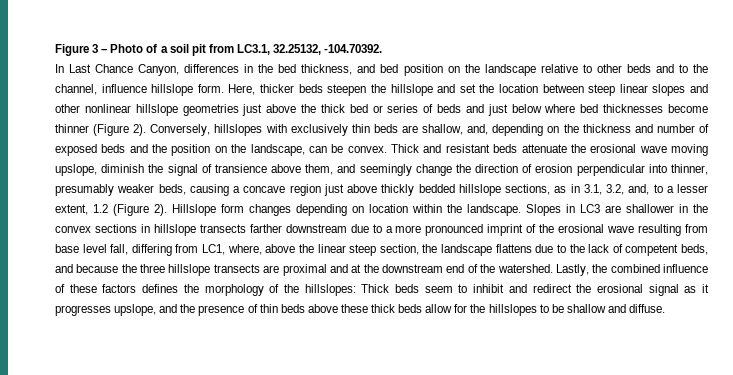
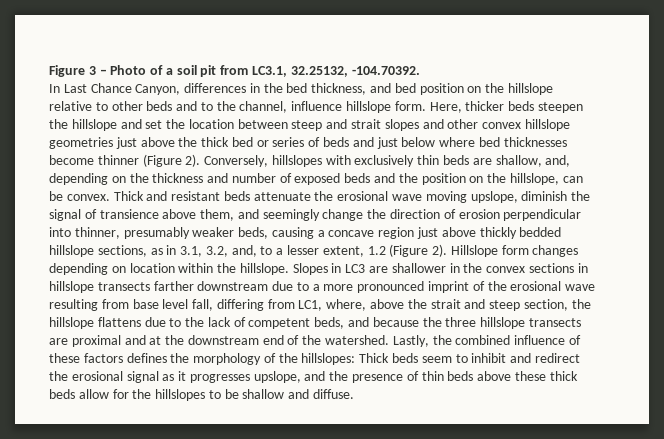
- In Last Chance Canyon, differences in the bed thickness, and bed position on the landscape relative to other beds and to the channel, influence hillslope form.
+ In Last Chance Canyon, differences in the bed thickness, and bed position on the hillslope relative to other beds and to the channel, influence hillslope form.
- Here, thicker beds steepen the hillslope and set the location between steep linear slopes and other nonlinear hillslope geometries just above the thick bed or series of beds and just below where bed thicknesses become thinner (Figure 2).
+ Here, thicker beds steepen the hillslope and set the location between steep and strait slopes and other convex hillslope geometries just above the thick bed or series of beds and just below where bed thicknesses become thinner (Figure 2).
- Conversely, hillslopes with exclusively thin beds are shallow, and, depending on the thickness and number of exposed beds and the position on the landscape, can be convex.
+ Conversely, hillslopes with exclusively thin beds are shallow, and, depending on the thickness and number of exposed beds and the position on the hillslope, can be convex.
- Hillslope form changes depending on location within the landscape.
+ Hillslope form changes depending on location within the hillslope.
- Slopes in LC3 are shallower in the convex sections in hillslope transects farther downstream due to a more pronounced imprint of the erosional wave resulting from base level fall, differing from LC1, where, above the linear steep section, the landscape flattens due to the lack of competent beds, and because the three hillslope transects are proximal and at the downstream end of the watershed.
+ Slopes in LC3 are shallower in the convex sections in hillslope transects farther downstream due to a more pronounced imprint of the erosional wave resulting from base level fall, differing from LC1, where, above the strait and steep section, the hillslope flattens due to the lack of competent beds, and because the three hillslope transects are proximal and at the downstream end of the watershed.

